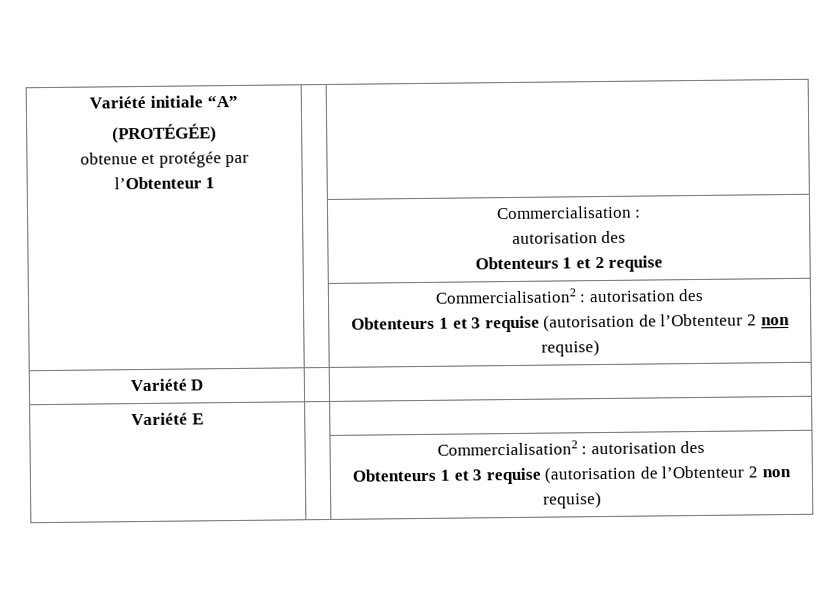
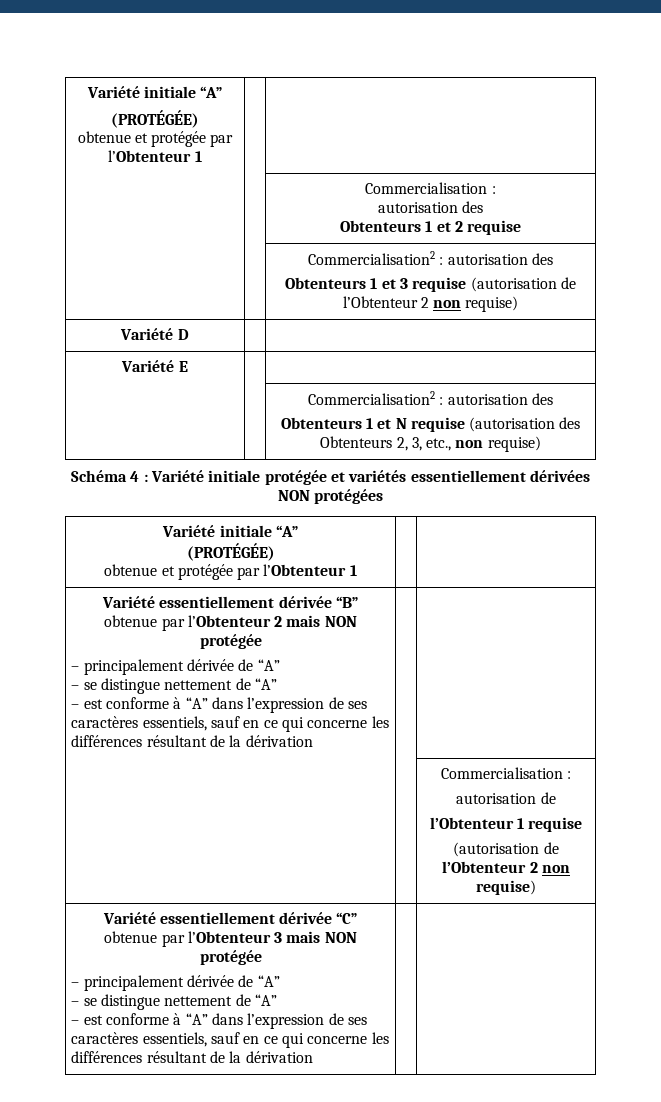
  Variété E | |
  | | Commercialisation2 : autorisation des
- Obtenteurs 1 et 3 requise (autorisation de l’Obtenteur 2 non requise)
+ Obtenteurs 1 et N requise (autorisation des Obtenteurs 2, 3, etc., non requise)
+ Schéma 4 : Variété initiale protégée et variétés essentiellement dérivées NON protégées
+ Variété initiale “A”
+ (PROTÉGÉE)
+ obtenue et protégée par l’Obtenteur 1 | |
+ Variété essentiellement dérivée “B”
+ obtenue par l’Obtenteur 2 mais NON protégée
+ – principalement dérivée de “A”
+ – se distingue nettement de “A”
+ – est conforme à “A” dans l’expression de ses caractères essentiels, sauf en ce qui concerne les différences résultant de la dérivation | |
+ | | Commercialisation :
+ autorisation de
+ l’Obtenteur 1 requise
+ (autorisation de l’Obtenteur 2 non requise)
+ Variété essentiellement dérivée “C”
+ obtenue par l’Obtenteur 3 mais NON protégée
+ – principalement dérivée de “A”
+ – se distingue nettement de “A”
+ – est conforme à “A” dans l’expression de ses caractères essentiels, sauf en ce qui concerne les différences résultant de la dérivation

